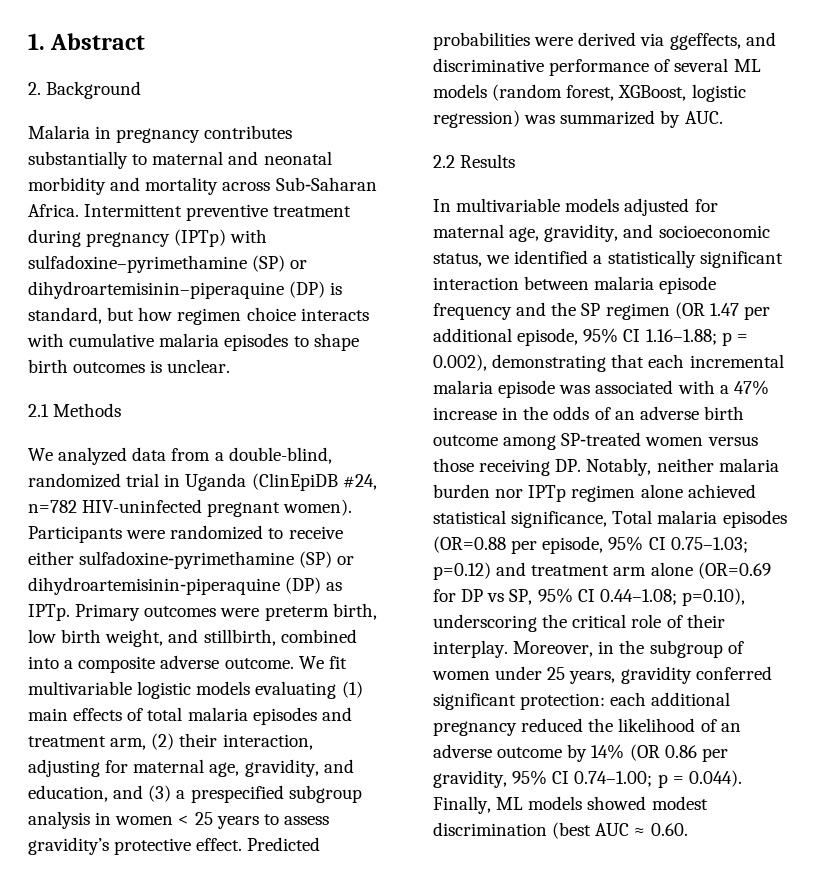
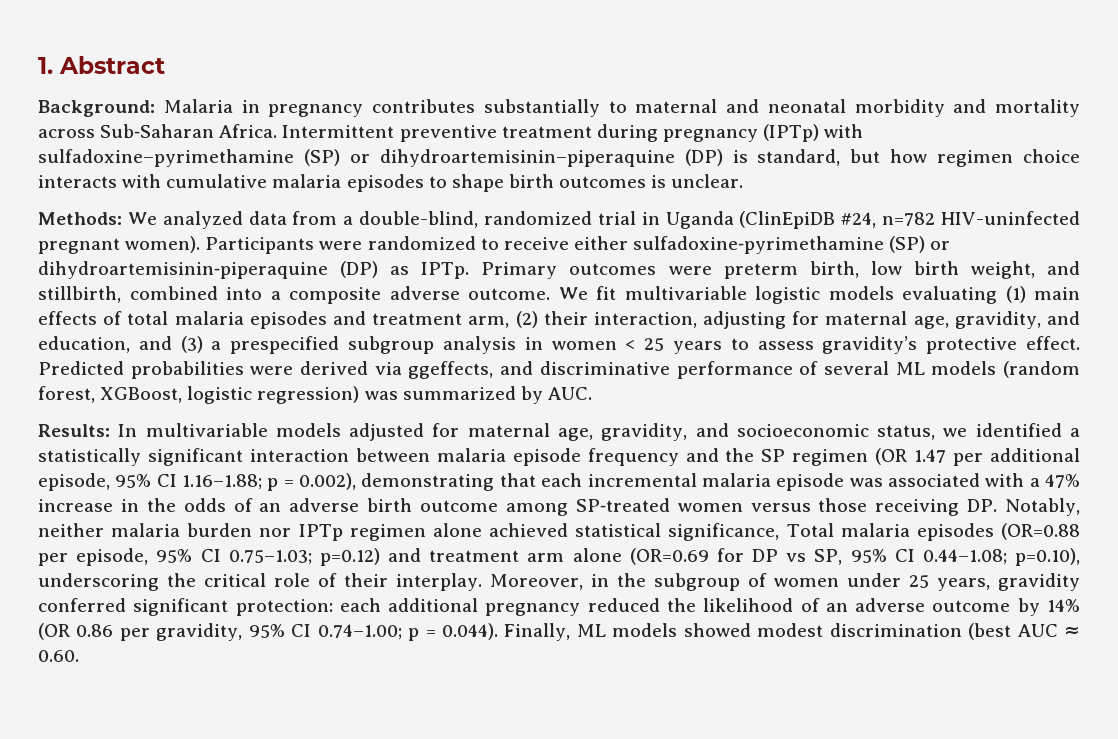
- 2. Background
- Malaria in pregnancy contributes substantially to maternal and neonatal morbidity and mortality across Sub‑Saharan Africa.
+ Background: Malaria in pregnancy contributes substantially to maternal and neonatal morbidity and mortality across Sub‑Saharan Africa.
- 2.1 Methods
- We analyzed data from a double-blind, randomized trial in Uganda (ClinEpiDB #24, n=782 HIV-uninfected pregnant women).
+ Methods: We analyzed data from a double-blind, randomized trial in Uganda (ClinEpiDB #24, n=782 HIV-uninfected pregnant women).
- 2.2 Results
- In multivariable models adjusted for maternal age, gravidity, and socioeconomic status, we identified a statistically significant interaction between malaria episode frequency and the SP regimen (OR 1.47 per additional episode, 95% CI 1.16–1.88;
+ Results: In multivariable models adjusted for maternal age, gravidity, and socioeconomic status, we identified a statistically significant interaction between malaria episode frequency and the SP regimen (OR 1.47 per additional episode, 95% CI 1.16–1.88;

